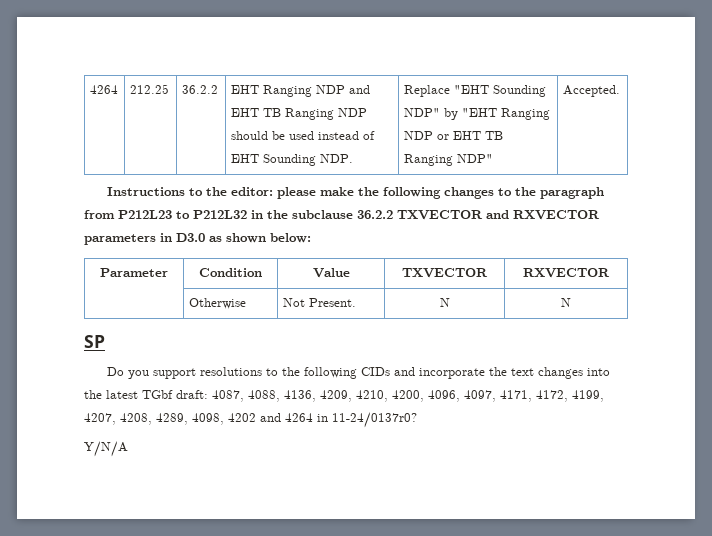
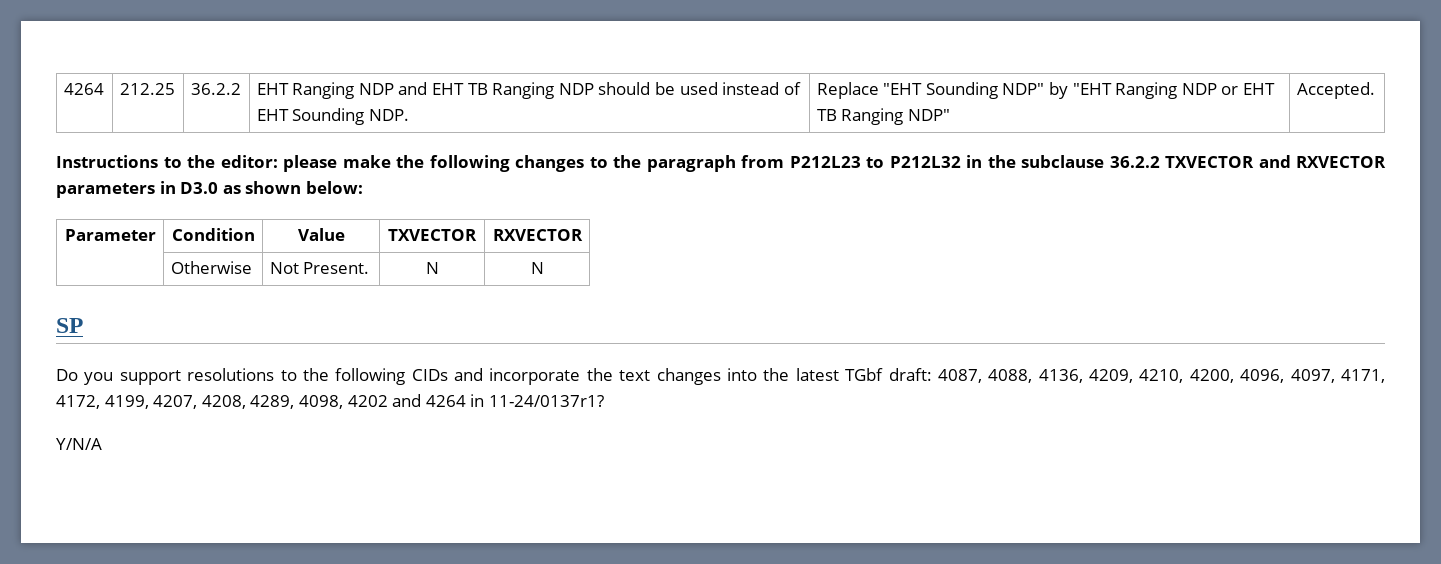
- Do you support resolutions to the following CIDs and incorporate the text changes into the latest TGbf draft: 4087, 4088, 4136, 4209, 4210, 4200, 4096, 4097, 4171, 4172, 4199, 4207, 4208, 4289, 4098, 4202 and 4264 in 11-24/0137r0?
+ Do you support resolutions to the following CIDs and incorporate the text changes into the latest TGbf draft: 4087, 4088, 4136, 4209, 4210, 4200, 4096, 4097, 4171, 4172, 4199, 4207, 4208, 4289, 4098, 4202 and 4264 in 11-24/0137r1?

